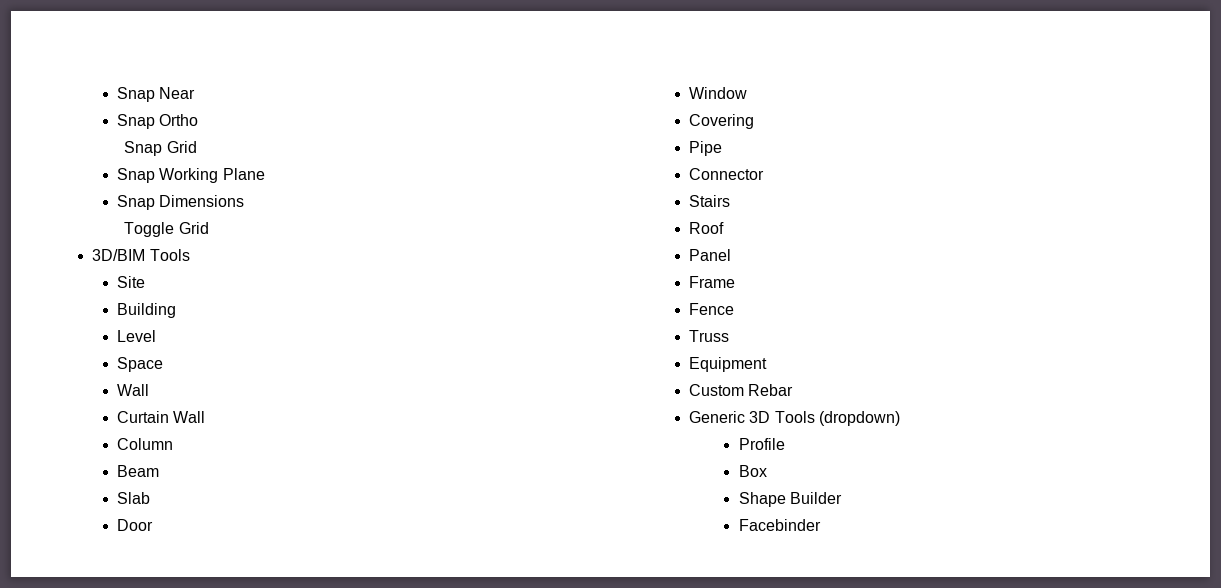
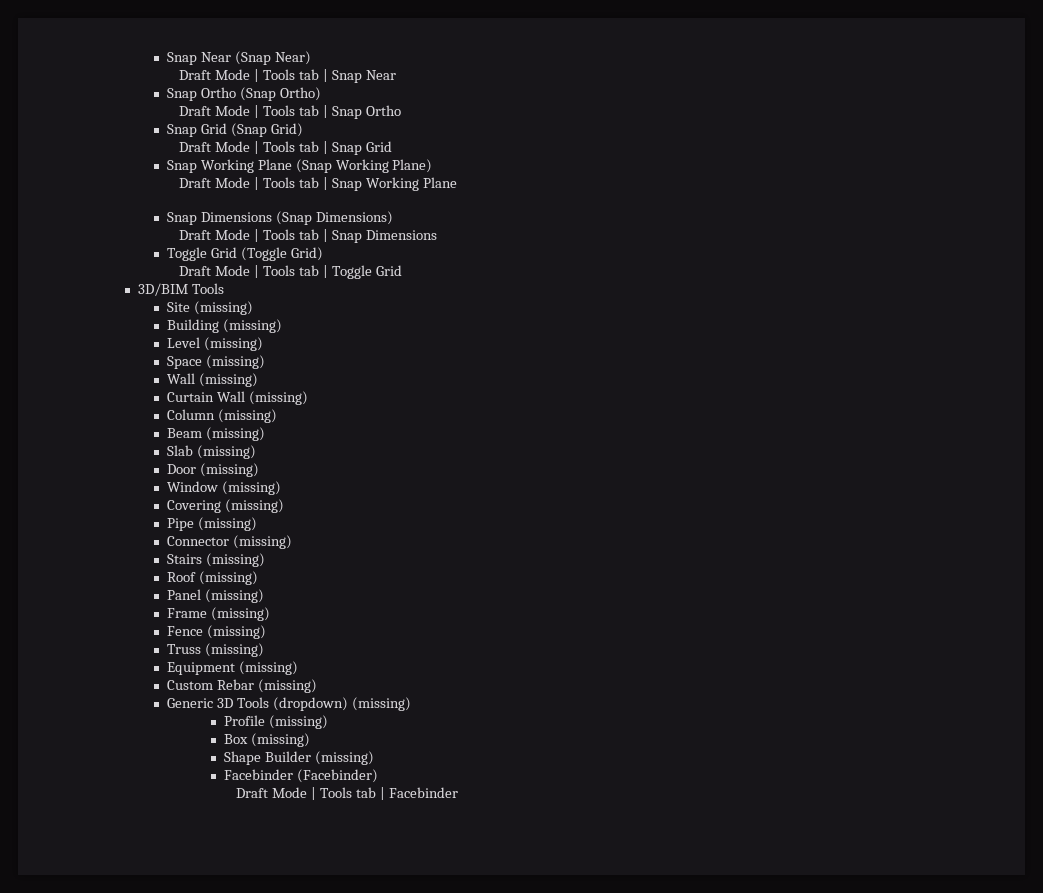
- Snap Near
- Snap Ortho
- Snap Grid
+ Snap Near (Snap Near)
+ Draft Mode | Tools tab | Snap Near
+ Snap Ortho (Snap Ortho)
+ Draft Mode | Tools tab | Snap Ortho
+ Snap Grid (Snap Grid)
+ Draft Mode | Tools tab | Snap Grid
- Snap Working Plane
- Snap Dimensions
- Toggle Grid
+ Snap Working Plane (Snap Working Plane)
+ Draft Mode | Tools tab | Snap Working Plane
+ Snap Dimensions (Snap Dimensions)
+ Draft Mode | Tools tab | Snap Dimensions
+ Toggle Grid (Toggle Grid)
+ Draft Mode | Tools tab | Toggle Grid
- Site
+ Site (missing)
- Building
+ Building (missing)
- Level
+ Level (missing)
- Space
- Wall
+ Space (missing)
+ Wall (missing)
- Curtain Wall
+ Curtain Wall (missing)
- Column
+ Column (missing)
- Beam
+ Beam (missing)
- Slab
+ Slab (missing)
- Door
+ Door (missing)
- Window
+ Window (missing)
- Covering
+ Covering (missing)
- Pipe
+ Pipe (missing)
- Connector
+ Connector (missing)
- Stairs
+ Stairs (missing)
- Roof
+ Roof (missing)
- Panel
+ Panel (missing)
- Frame
+ Frame (missing)
- Fence
+ Fence (missing)
- Truss
+ Truss (missing)
- Equipment
+ Equipment (missing)
- Custom Rebar
+ Custom Rebar (missing)
- Generic 3D Tools (dropdown)
+ Generic 3D Tools (dropdown) (missing)
- Profile
+ Profile (missing)
- Box
+ Box (missing)
- Shape Builder
- Facebinder
+ Shape Builder (missing)
+ Facebinder (Facebinder)
+ Draft Mode | Tools tab | Facebinder

